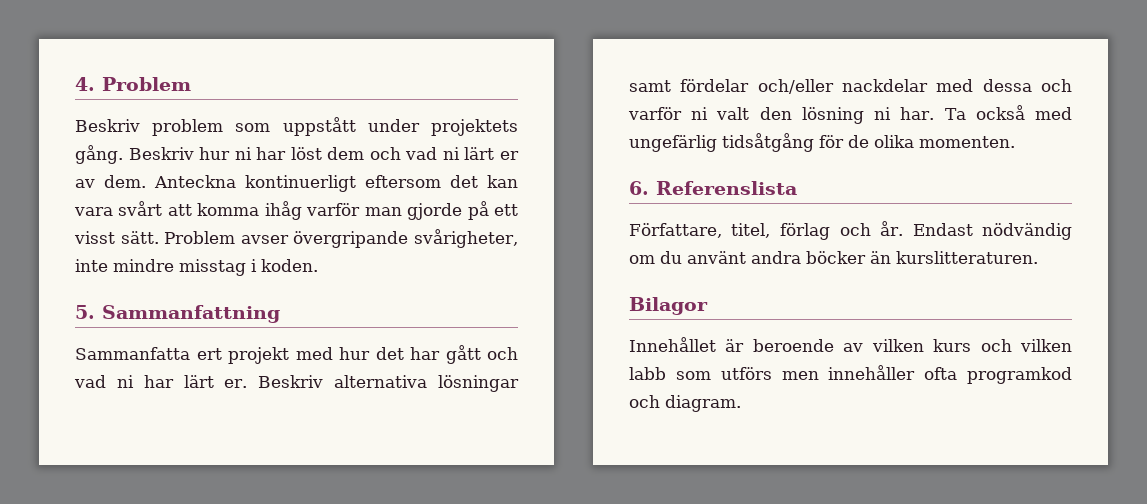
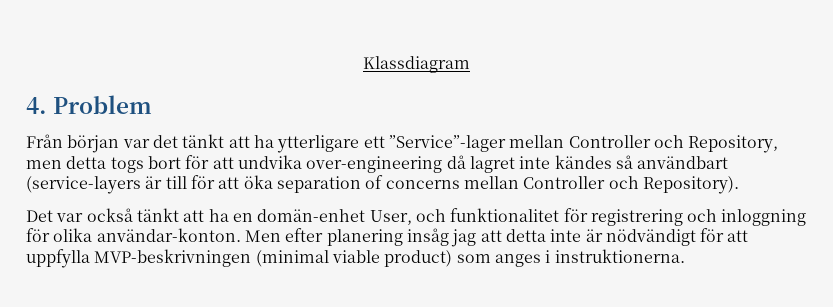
+ Klassdiagram
- Beskriv problem som uppstått under projektets gång. Beskriv hur ni har löst dem och vad ni lärt er av dem. Anteckna kontinuerligt eftersom det kan vara svårt att komma ihåg varför man gjorde på ett visst sätt. Problem avser övergripande svårigheter, inte mindre misstag i koden.
- 5. Sammanfattning
- Sammanfatta ert projekt med hur det har gått och vad ni har lärt er. Beskriv alternativa lösningar samt fördelar och/eller nackdelar med dessa och varför ni valt den lösning ni har. Ta också med ungefärlig tidsåtgång för de olika momenten.
- 6. Referenslista
- Författare, titel, förlag och år. Endast nödvändig om du använt andra böcker än kurslitteraturen.
- Bilagor
- Innehållet är beroende av vilken kurs och vilken labb som utförs men innehåller ofta programkod och diagram.
+ Från början var det tänkt att ha ytterligare ett ”Service”-lager mellan Controller och Repository, men detta togs bort för att undvika over-engineering då lagret inte kändes så användbart (service-layers är till för att öka separation of concerns mellan Controller och Repository).
+ Det var också tänkt att ha en domän-enhet User, och funktionalitet för registrering och inloggning för olika användar-konton. Men efter planering insåg jag att detta inte är nödvändigt för att uppfylla MVP-beskrivningen (minimal viable product) som anges i instruktionerna.

